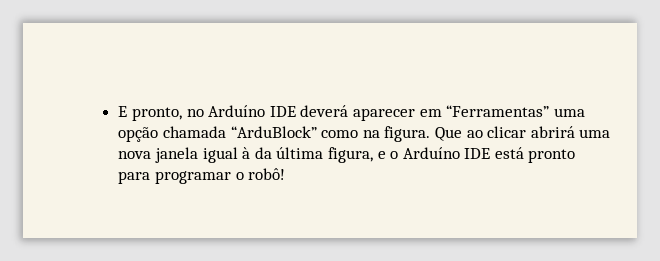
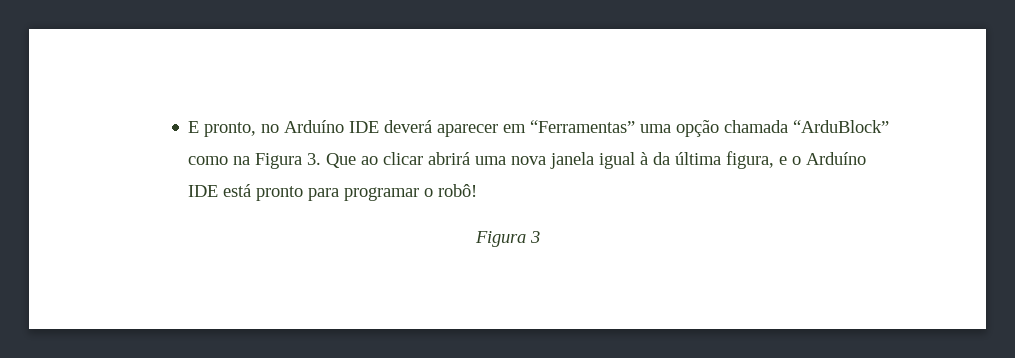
- E pronto, no Arduíno IDE deverá aparecer em “Ferramentas” uma opção chamada “ArduBlock” como na figura. Que ao clicar abrirá uma nova janela igual à da última figura, e o Arduíno IDE está pronto para programar o robô!
+ E pronto, no Arduíno IDE deverá aparecer em “Ferramentas” uma opção chamada “ArduBlock” como na Figura 3. Que ao clicar abrirá uma nova janela igual à da última figura, e o Arduíno IDE está pronto para programar o robô!
+ Figura 3

